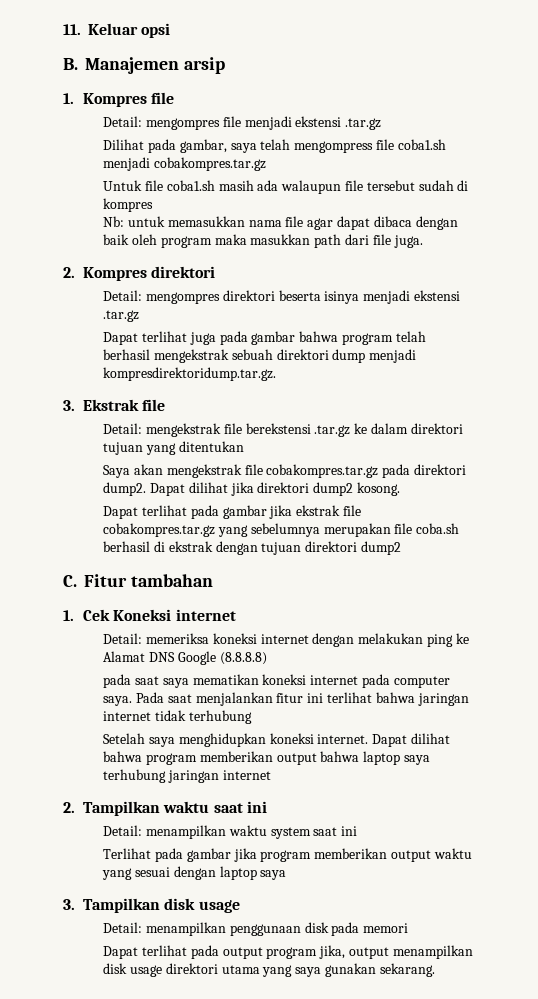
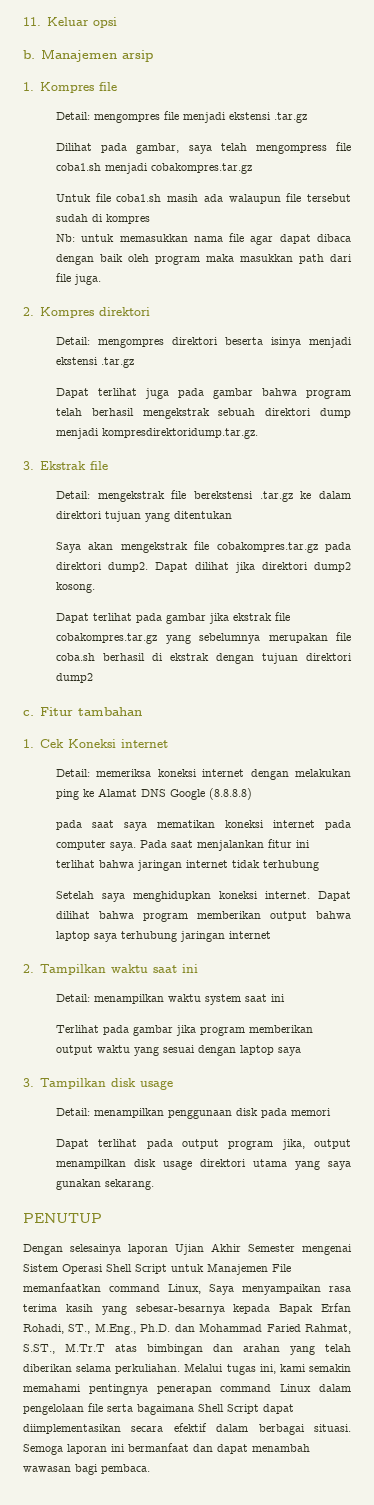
- B. Manajemen arsip
+ b. Manajemen arsip
- C. Fitur tambahan
+ c. Fitur tambahan
+ PENUTUP
+ Dengan selesainya laporan Ujian Akhir Semester mengenai Sistem Operasi Shell Script untuk Manajemen File memanfaatkan command Linux, Saya menyampaikan rasa terima kasih yang sebesar-besarnya kepada Bapak Erfan Rohadi, ST., M.Eng., Ph.D. dan Mohammad Faried Rahmat, S.ST., M.Tr.T atas bimbingan dan arahan yang telah diberikan selama perkuliahan. Melalui tugas ini, kami semakin memahami pentingnya penerapan command Linux dalam pengelolaan file serta bagaimana Shell Script dapat diimplementasikan secara efektif dalam berbagai situasi. Semoga laporan ini bermanfaat dan dapat menambah wawasan bagi pembaca.

